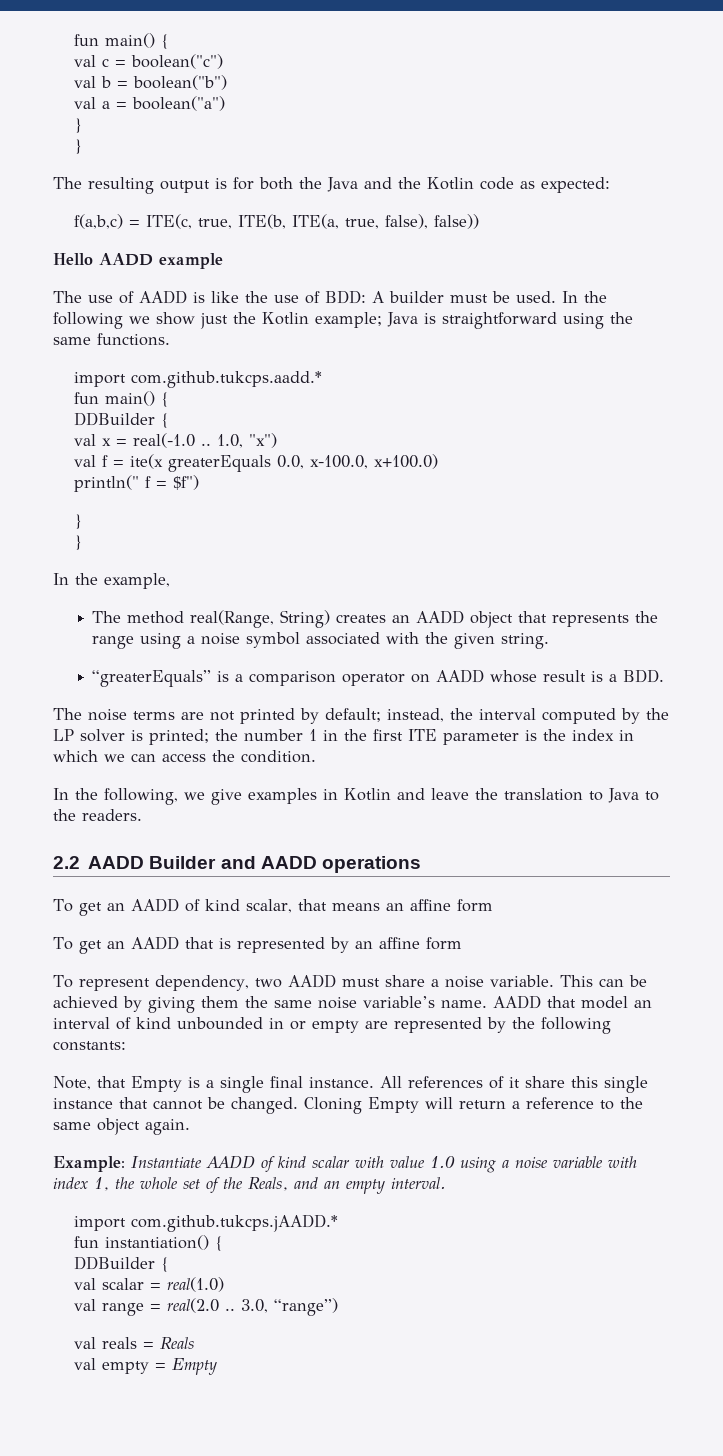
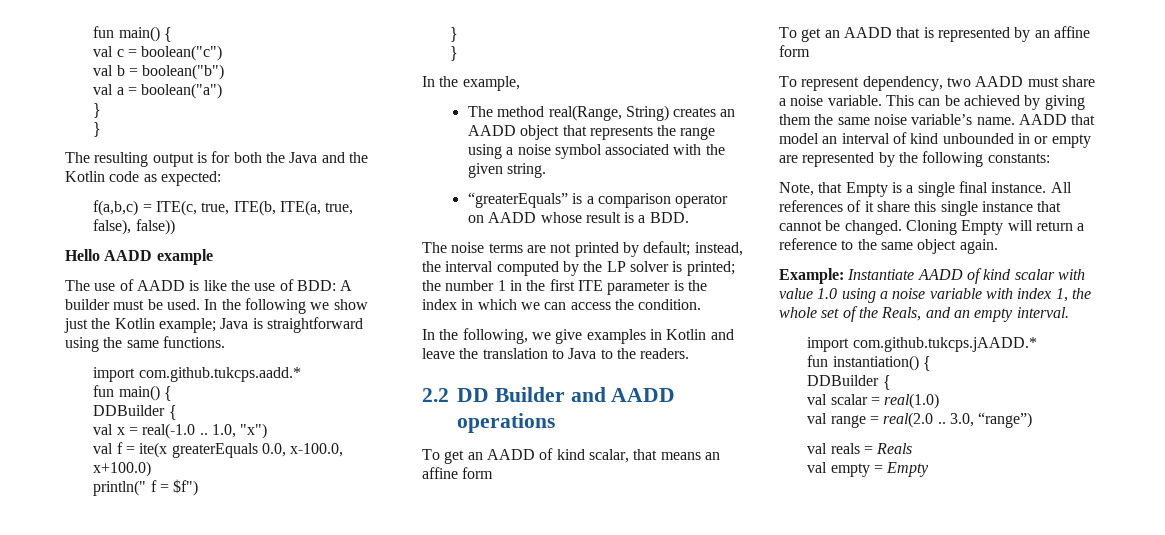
- 2.2 AADD Builder and AADD operations
+ 2.2 DD Builder and AADD operations

